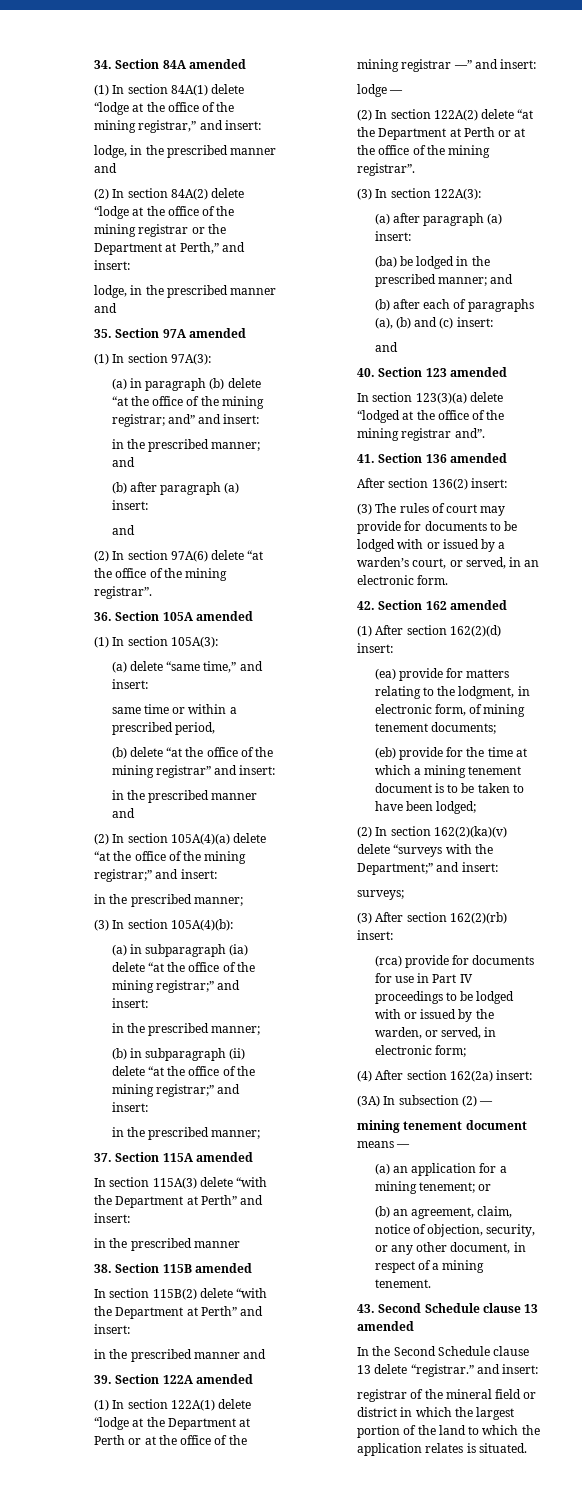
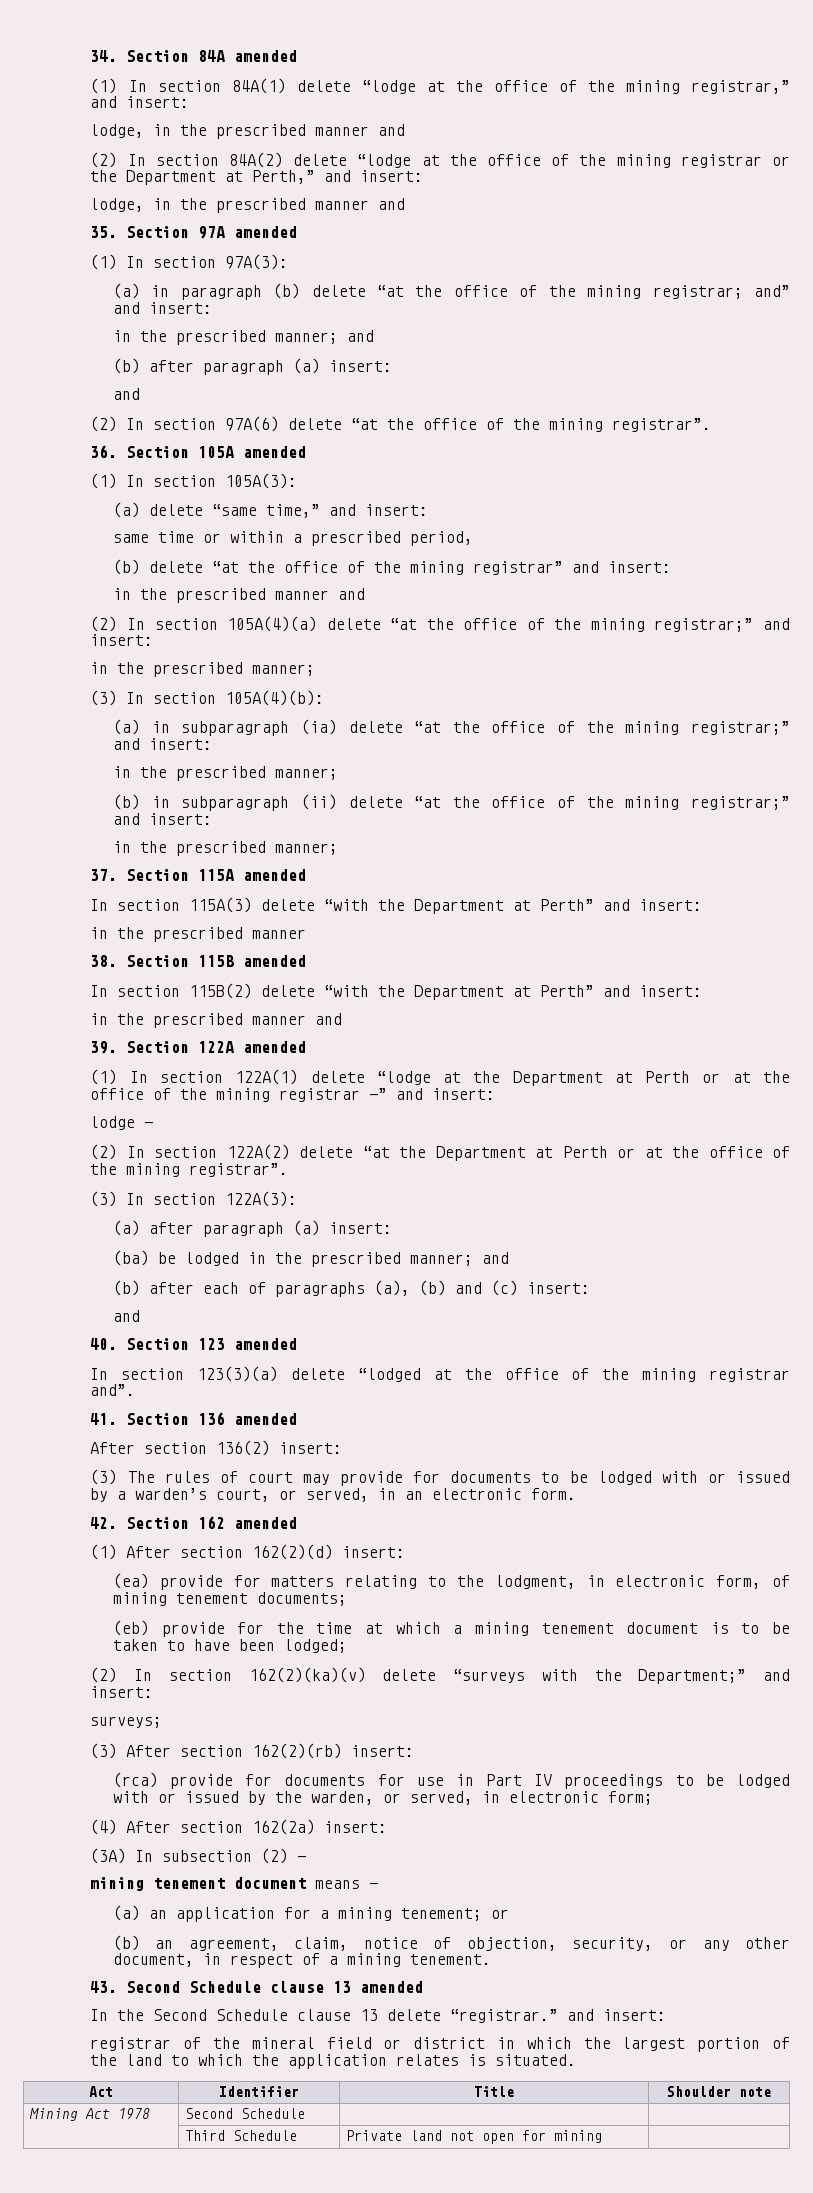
+ Act | Identifier | Title | Shoulder note
+ Mining Act 1978 | Second Schedule | |
+ | Third Schedule | Private land not open for mining |

